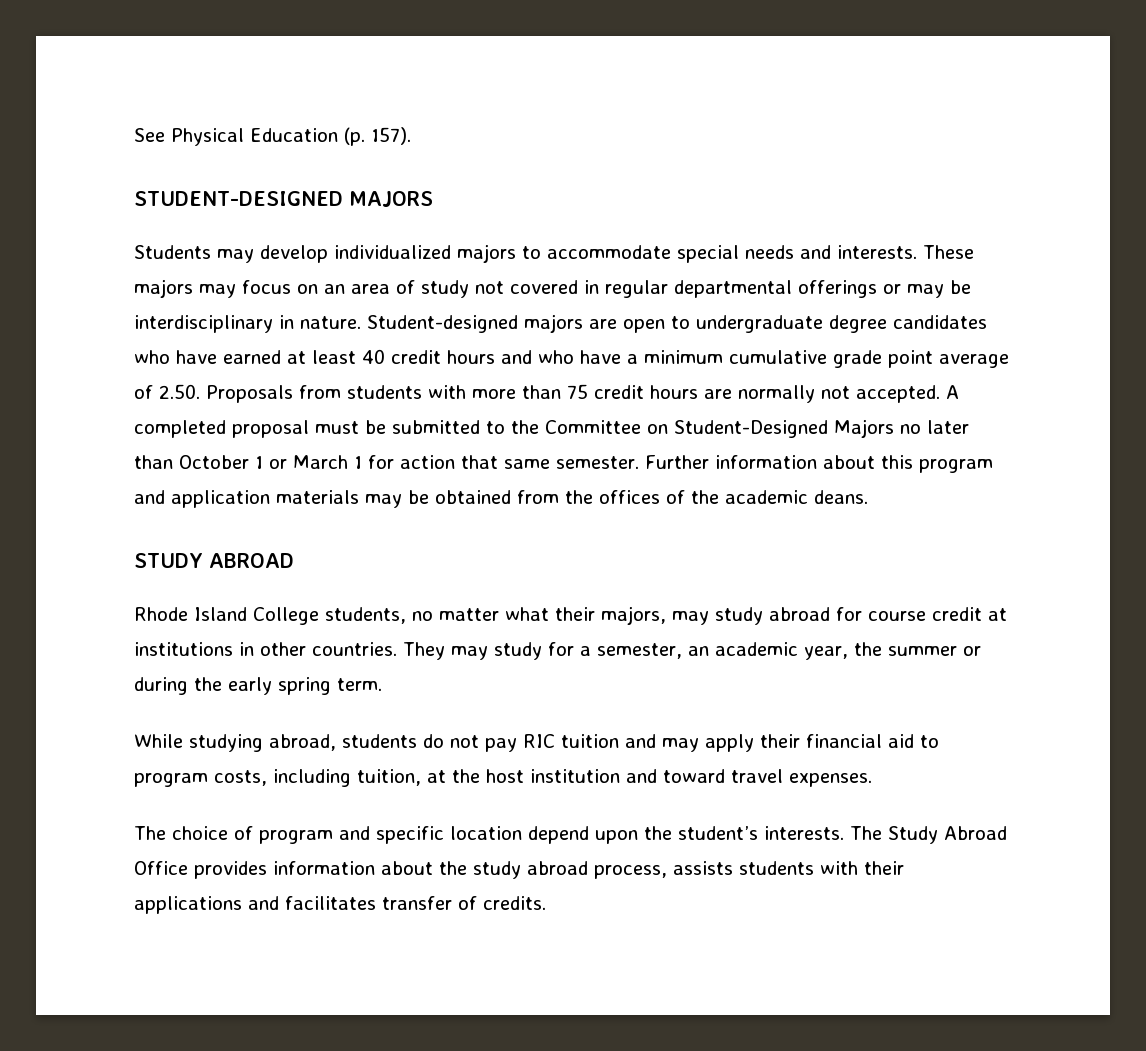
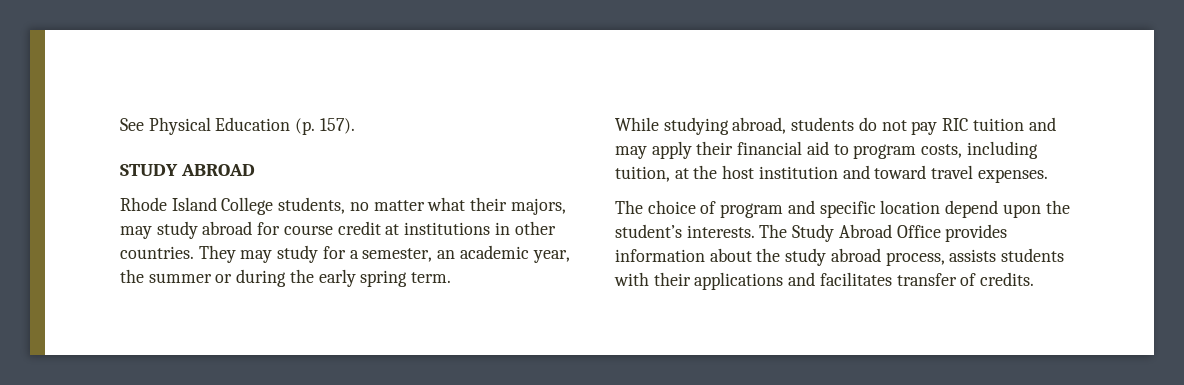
- STUDENT-DESIGNED MAJORS
- Students may develop individualized majors to accommodate special needs and interests. These majors may focus on an area of study not covered in regular departmental offerings or may be interdisciplinary in nature. Student-designed majors are open to undergraduate degree candidates who have earned at least 40 credit hours and who have a minimum cumulative grade point average of 2.50. Proposals from students with more than 75 credit hours are normally not accepted. A completed proposal must be submitted to the Committee on Student-Designed Majors no later than October 1 or March 1 for action that same semester. Further information about this program and application materials may be obtained from the offices of the academic deans.

